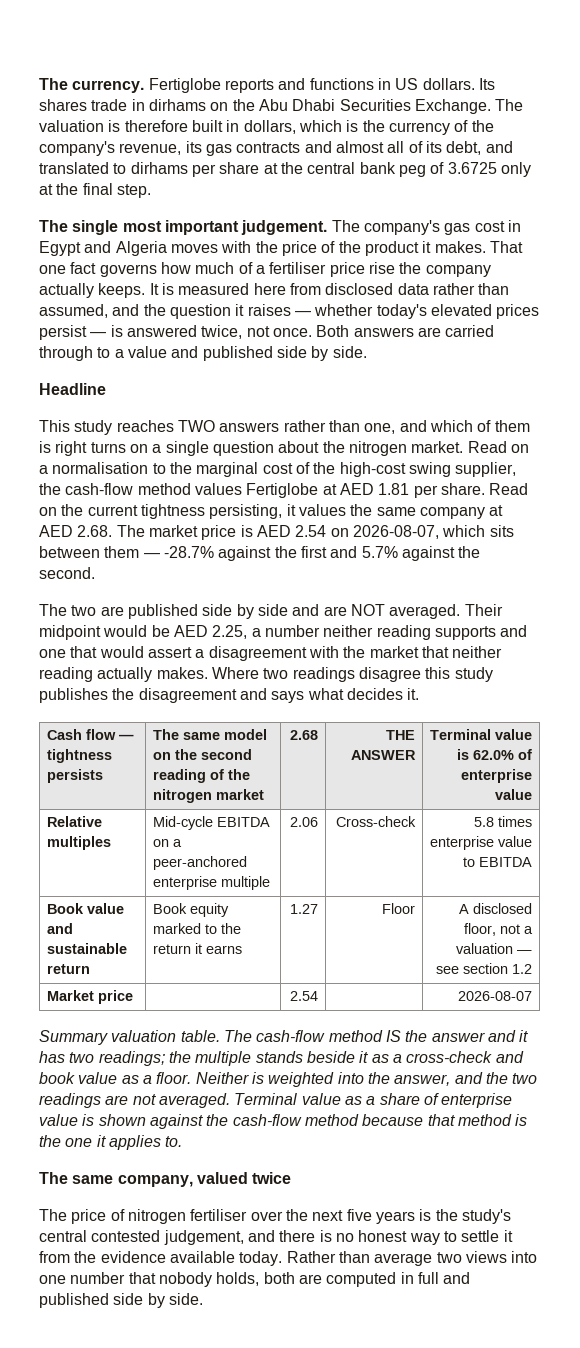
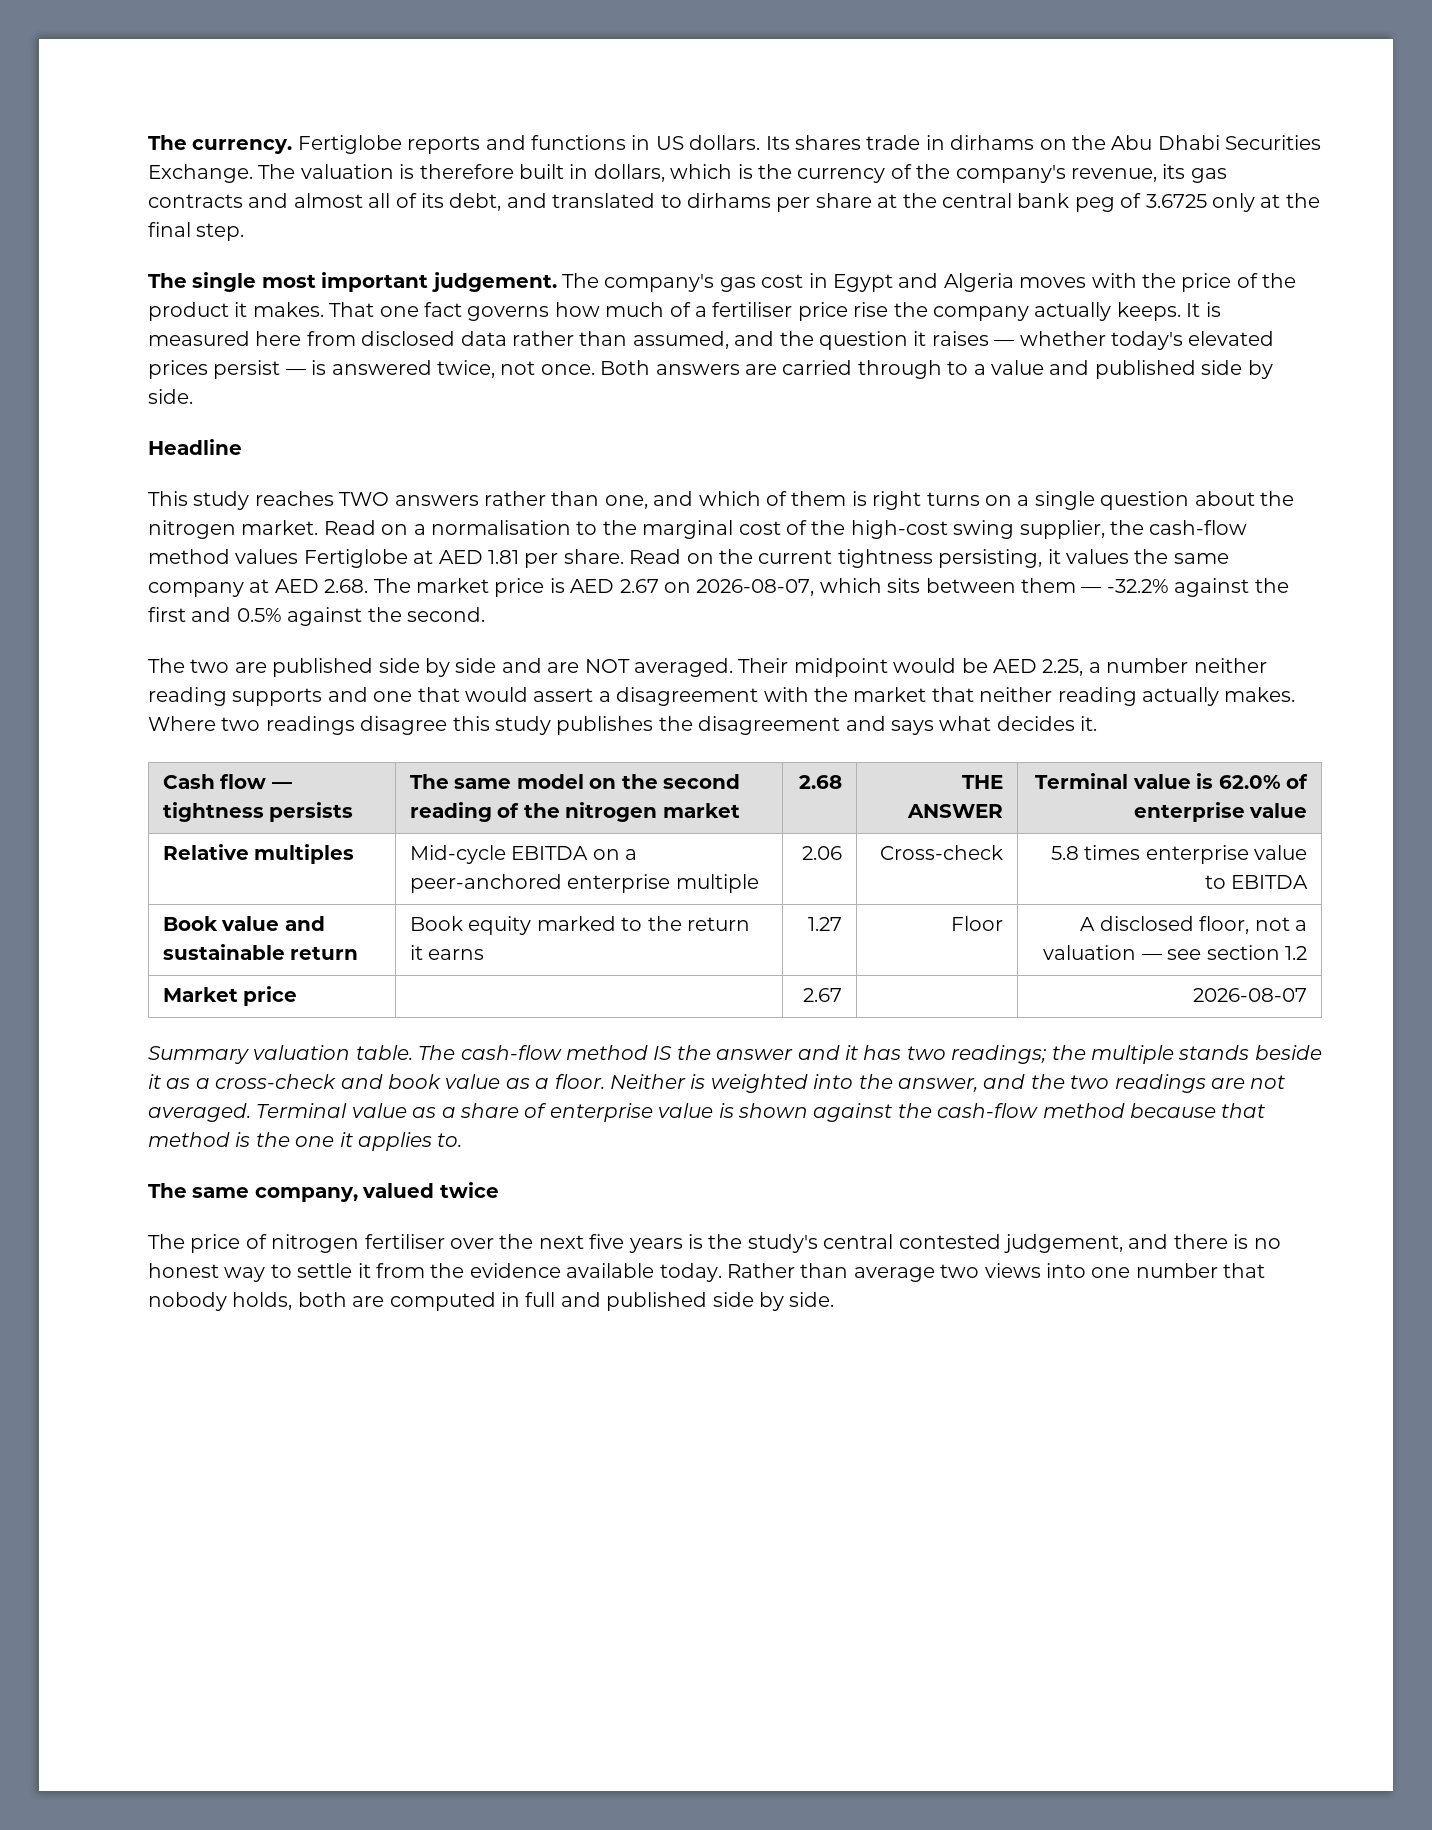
- Read on the current tightness persisting, it values the same company at AED 2.68. The market price is AED 2.54 on 2026-08-07, which sits between them — -28.7% against the first and 5.7% against the second.
+ Read on the current tightness persisting, it values the same company at AED 2.68. The market price is AED 2.67 on 2026-08-07, which sits between them — -32.2% against the first and 0.5% against the second.
- Market price | | 2.54 | | 2026-08-07
+ Market price | | 2.67 | | 2026-08-07

